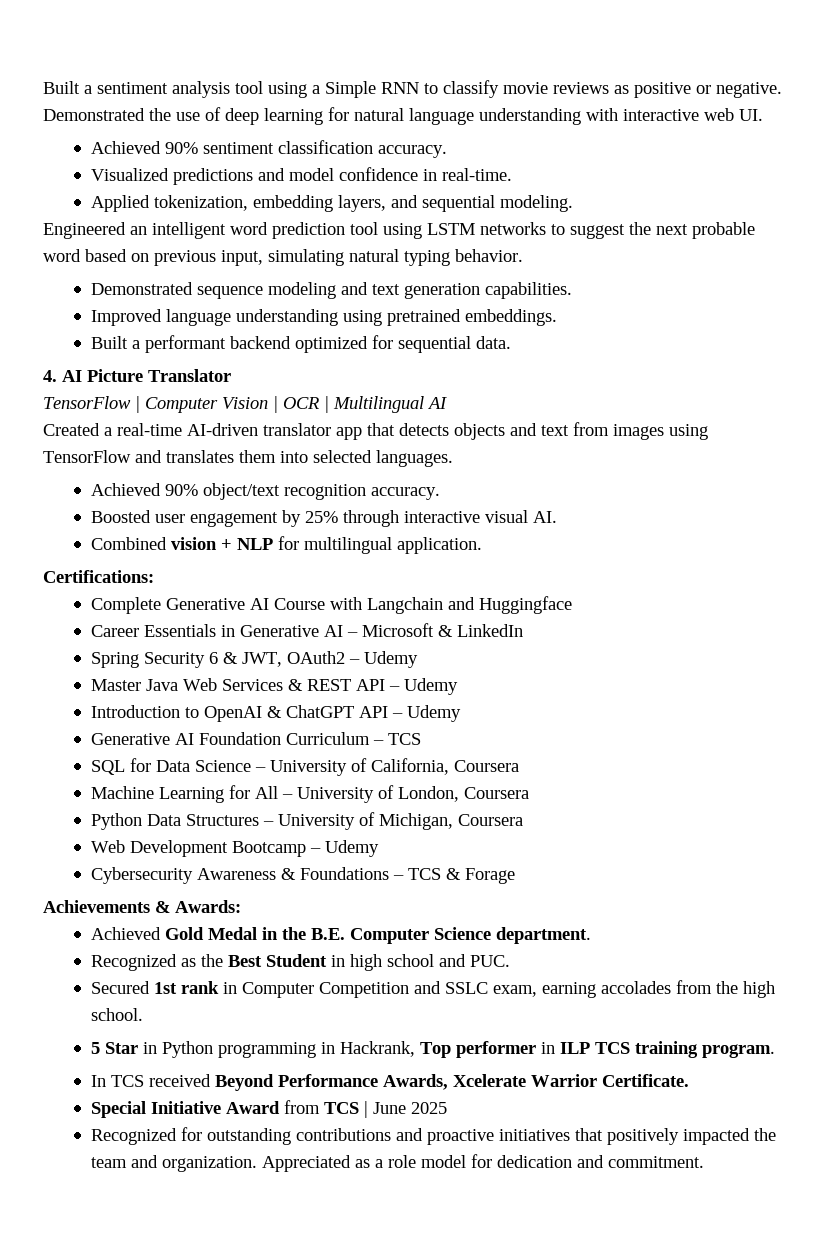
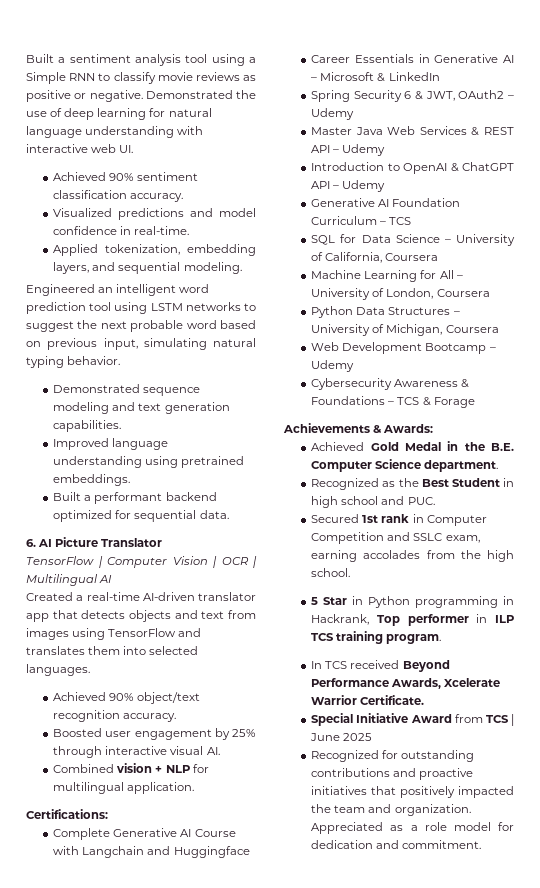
- 4. AI Picture Translator
+ 6. AI Picture Translator

